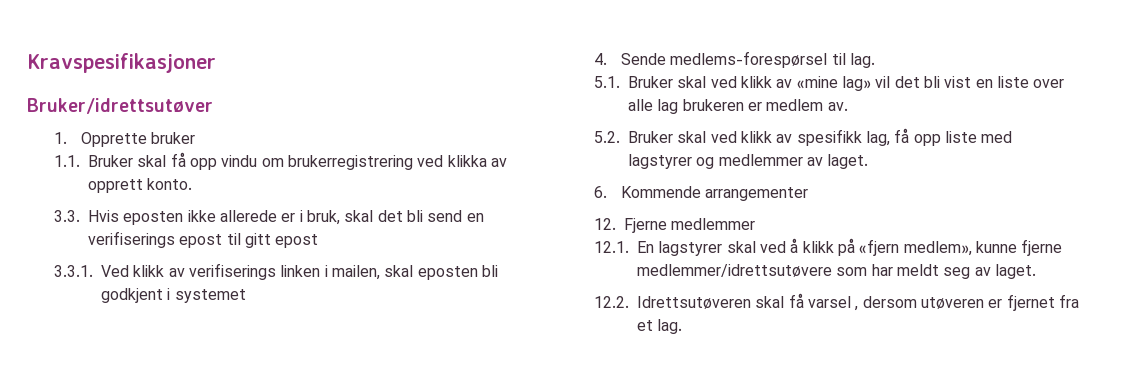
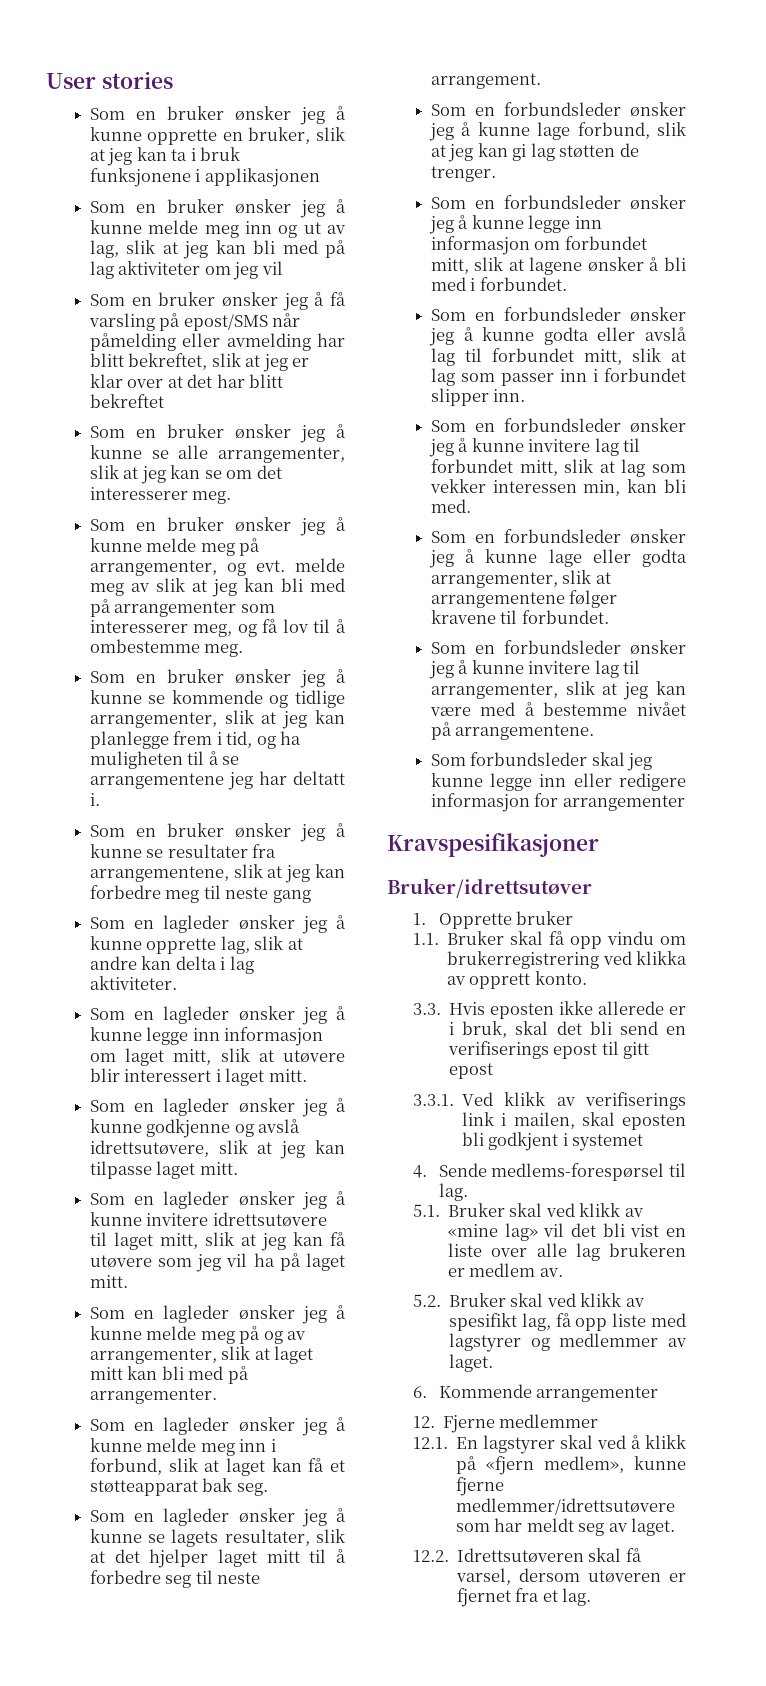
+ User stories
+ Som en bruker ønsker jeg å kunne opprette en bruker, slik at jeg kan ta i bruk funksjonene i applikasjonen
+ Som en bruker ønsker jeg å kunne melde meg inn og ut av lag, slik at jeg kan bli med på lag aktiviteter om jeg vil
+ Som en bruker ønsker jeg å få varsling på epost/SMS når påmelding eller avmelding har blitt bekreftet, slik at jeg er klar over at det har blitt bekreftet
+ Som en bruker ønsker jeg å kunne se alle arrangementer, slik at jeg kan se om det interesserer meg.
+ Som en bruker ønsker jeg å kunne melde meg på arrangementer, og evt. melde meg av slik at jeg kan bli med på arrangementer som interesserer meg, og få lov til å ombestemme meg.
+ Som en bruker ønsker jeg å kunne se kommende og tidlige arrangementer, slik at jeg kan planlegge frem i tid, og ha muligheten til å se arrangementene jeg har deltatt i.
+ Som en bruker ønsker jeg å kunne se resultater fra arrangementene, slik at jeg kan forbedre meg til neste gang
+ Som en lagleder ønsker jeg å kunne opprette lag, slik at andre kan delta i lag aktiviteter.
+ Som en lagleder ønsker jeg å kunne legge inn informasjon om laget mitt, slik at utøvere blir interessert i laget mitt.
+ Som en lagleder ønsker jeg å kunne godkjenne og avslå idrettsutøvere, slik at jeg kan tilpasse laget mitt.
+ Som en lagleder ønsker jeg å kunne invitere idrettsutøvere til laget mitt, slik at jeg kan få utøvere som jeg vil ha på laget mitt.
+ Som en lagleder ønsker jeg å kunne melde meg på og av arrangementer, slik at laget mitt kan bli med på arrangementer.
+ Som en lagleder ønsker jeg å kunne melde meg inn i forbund, slik at laget kan få et støtteapparat bak seg.
+ Som en lagleder ønsker jeg å kunne se lagets resultater, slik at det hjelper laget mitt til å forbedre seg til neste arrangement.
+ Som en forbundsleder ønsker jeg å kunne lage forbund, slik at jeg kan gi lag støtten de trenger.
+ Som en forbundsleder ønsker jeg å kunne legge inn informasjon om forbundet mitt, slik at lagene ønsker å bli med i forbundet.
+ Som en forbundsleder ønsker jeg å kunne godta eller avslå lag til forbundet mitt, slik at lag som passer inn i forbundet slipper inn.
+ Som en forbundsleder ønsker jeg å kunne invitere lag til forbundet mitt, slik at lag som vekker interessen min, kan bli med.
+ Som en forbundsleder ønsker jeg å kunne lage eller godta arrangementer, slik at arrangementene følger kravene til forbundet.
+ Som en forbundsleder ønsker jeg å kunne invitere lag til arrangementer, slik at jeg kan være med å bestemme nivået på arrangementene.
+ Som forbundsleder skal jeg kunne legge inn eller redigere informasjon for arrangementer
- 3.3.1. Ved klikk av verifiserings linken i mailen, skal eposten bli godkjent i systemet
+ 3.3.1. Ved klikk av verifiserings link i mailen, skal eposten bli godkjent i systemet
- 5.2. Bruker skal ved klikk av spesifikk lag, få opp liste med lagstyrer og medlemmer av laget.
+ 5.2. Bruker skal ved klikk av spesifikt lag, få opp liste med lagstyrer og medlemmer av laget.
- 12.2. Idrettsutøveren skal få varsel , dersom utøveren er fjernet fra et lag.
+ 12.2. Idrettsutøveren skal få varsel, dersom utøveren er fjernet fra et lag.

